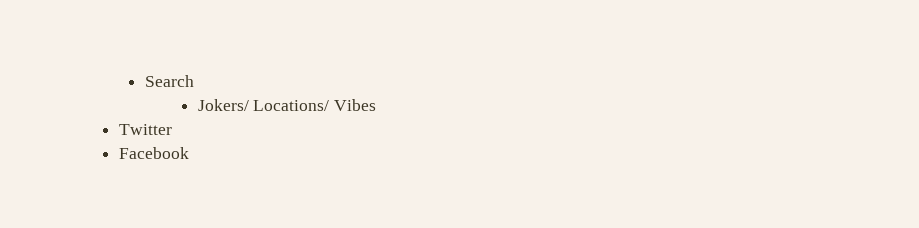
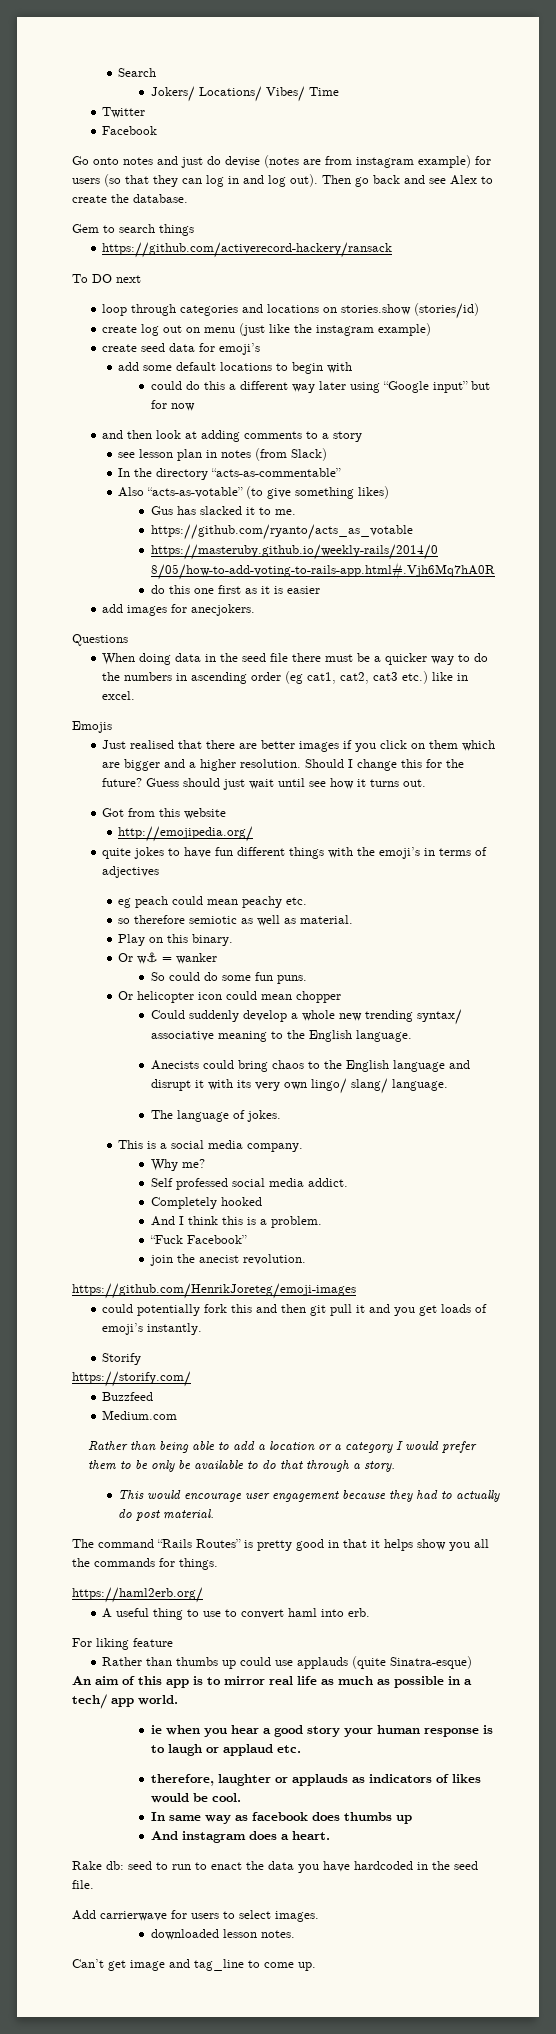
- Jokers/ Locations/ Vibes
+ Jokers/ Locations/ Vibes/ Time
+ Go onto notes and just do devise (notes are from instagram example) for users (so that they can log in and log out). Then go back and see Alex to create the database.
+ Gem to search things
+ https://github.com/activerecord-hackery/ransack
+ To DO next
+ loop through categories and locations on stories.show (stories/id)
+ create log out on menu (just like the instagram example)
+ create seed data for emoji’s
+ add some default locations to begin with
+ could do this a different way later using “Google input” but for now
+ and then look at adding comments to a story
+ see lesson plan in notes (from Slack)
+ In the directory “acts-as-commentable”
+ Also “acts-as-votable” (to give something likes)
+ Gus has slacked it to me.
+ https://github.com/ryanto/acts_as_votable
+ https://masteruby.github.io/weekly-rails/2014/0 8/05/how-to-add-voting-to-rails-app.html#.Vjh6Mq7hA0R
+ do this one first as it is easier
+ add images for anecjokers.
+ Questions
+ When doing data in the seed file there must be a quicker way to do the numbers in ascending order (eg cat1, cat2, cat3 etc.) like in excel.
+ Emojis
+ Just realised that there are better images if you click on them which are bigger and a higher resolution. Should I change this for the future? Guess should just wait until see how it turns out.
+ Got from this website
+ http://emojipedia.org/
+ quite jokes to have fun different things with the emoji’s in terms of adjectives
+ eg peach could mean peachy etc.
+ so therefore semiotic as well as material.
+ Play on this binary.
+ Or w⚓ = wanker
+ So could do some fun puns.
+ Or helicopter icon could mean chopper
+ Could suddenly develop a whole new trending syntax/ associative meaning to the English language.
+ Anecists could bring chaos to the English language and disrupt it with its very own lingo/ slang/ language.
+ The language of jokes.
+ This is a social media company.
+ Why me?
+ Self professed social media addict.
+ Completely hooked
+ And I think this is a problem.
+ “Fuck Facebook”
+ join the anecist revolution.
+ https://github.com/HenrikJoreteg/emoji-images
+ could potentially fork this and then git pull it and you get loads of emoji’s instantly.
+ Storify
+ https://storify.com/
+ Buzzfeed
+ Medium.com
+ Rather than being able to add a location or a category I would prefer them to be only be available to do that through a story.
+ This would encourage user engagement because they had to actually do post material.
+ The command “Rails Routes” is pretty good in that it helps show you all the commands for things.
+ https://haml2erb.org/
+ A useful thing to use to convert haml into erb.
+ For liking feature
+ Rather than thumbs up could use applauds (quite Sinatra-esque)
+ An aim of this app is to mirror real life as much as possible in a tech/ app world.
+ ie when you hear a good story your human response is to laugh or applaud etc.
+ therefore, laughter or applauds as indicators of likes would be cool.
+ In same way as facebook does thumbs up
+ And instagram does a heart.
+ Rake db: seed to run to enact the data you have hardcoded in the seed file.
+ Add carrierwave for users to select images.
+ downloaded lesson notes.
+ Can’t get image and tag_line to come up.

